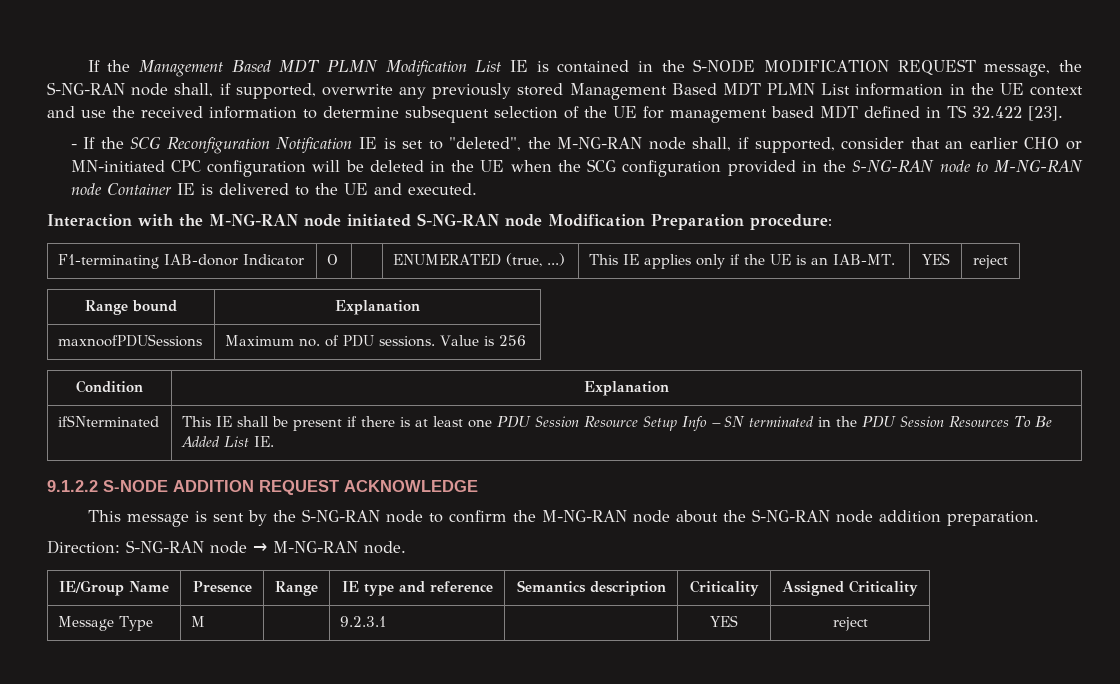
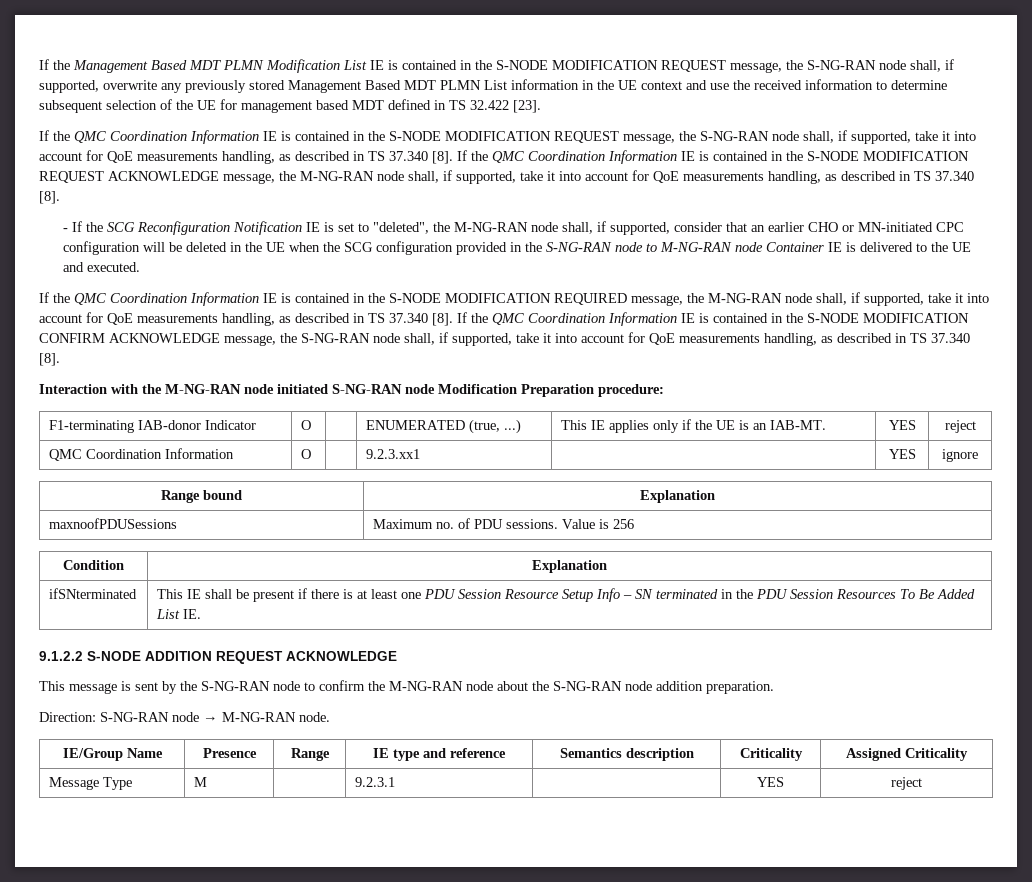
+ If the QMC Coordination Information IE is contained in the S-NODE MODIFICATION REQUEST message, the S-NG-RAN node shall, if supported, take it into account for QoE measurements handling, as described in TS 37.340 [8]. If the QMC Coordination Information IE is contained in the S-NODE MODIFICATION REQUEST ACKNOWLEDGE message, the M-NG-RAN node shall, if supported, take it into account for QoE measurements handling, as described in TS 37.340 [8].
+ If the QMC Coordination Information IE is contained in the S-NODE MODIFICATION REQUIRED message, the M-NG-RAN node shall, if supported, take it into account for QoE measurements handling, as described in TS 37.340 [8]. If the QMC Coordination Information IE is contained in the S-NODE MODIFICATION CONFIRM ACKNOWLEDGE message, the S-NG-RAN node shall, if supported, take it into account for QoE measurements handling, as described in TS 37.340 [8].
+ QMC Coordination Information | O | | 9.2.3.xx1 | | YES | ignore

